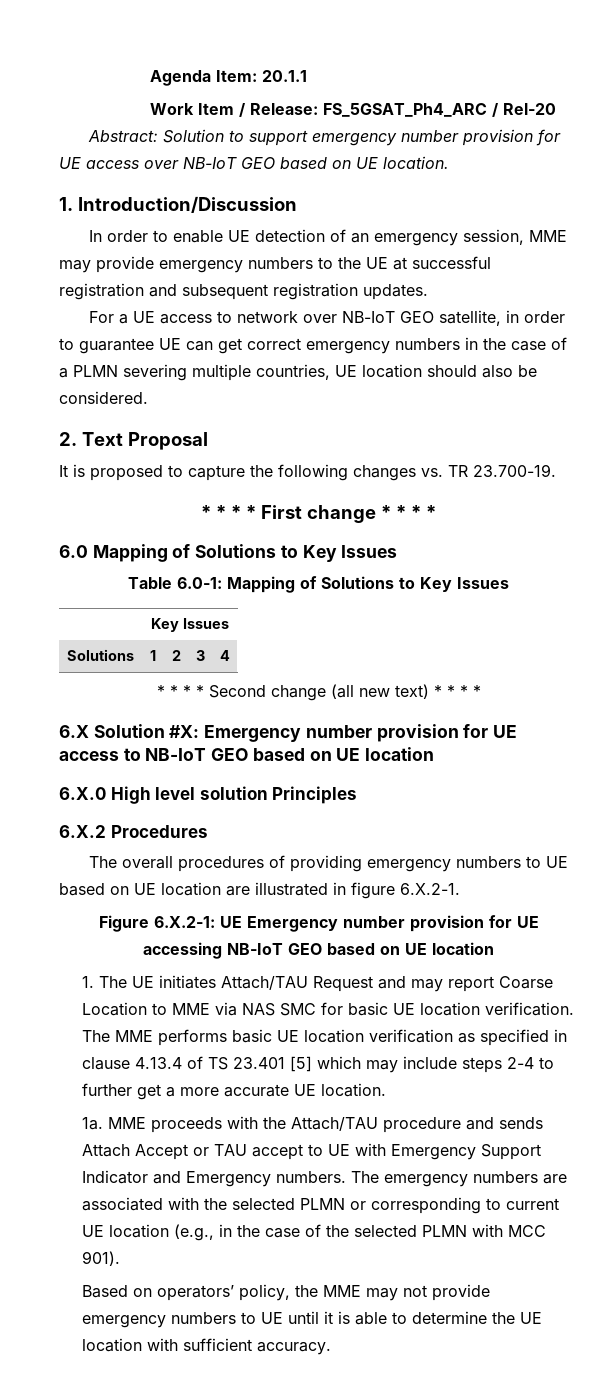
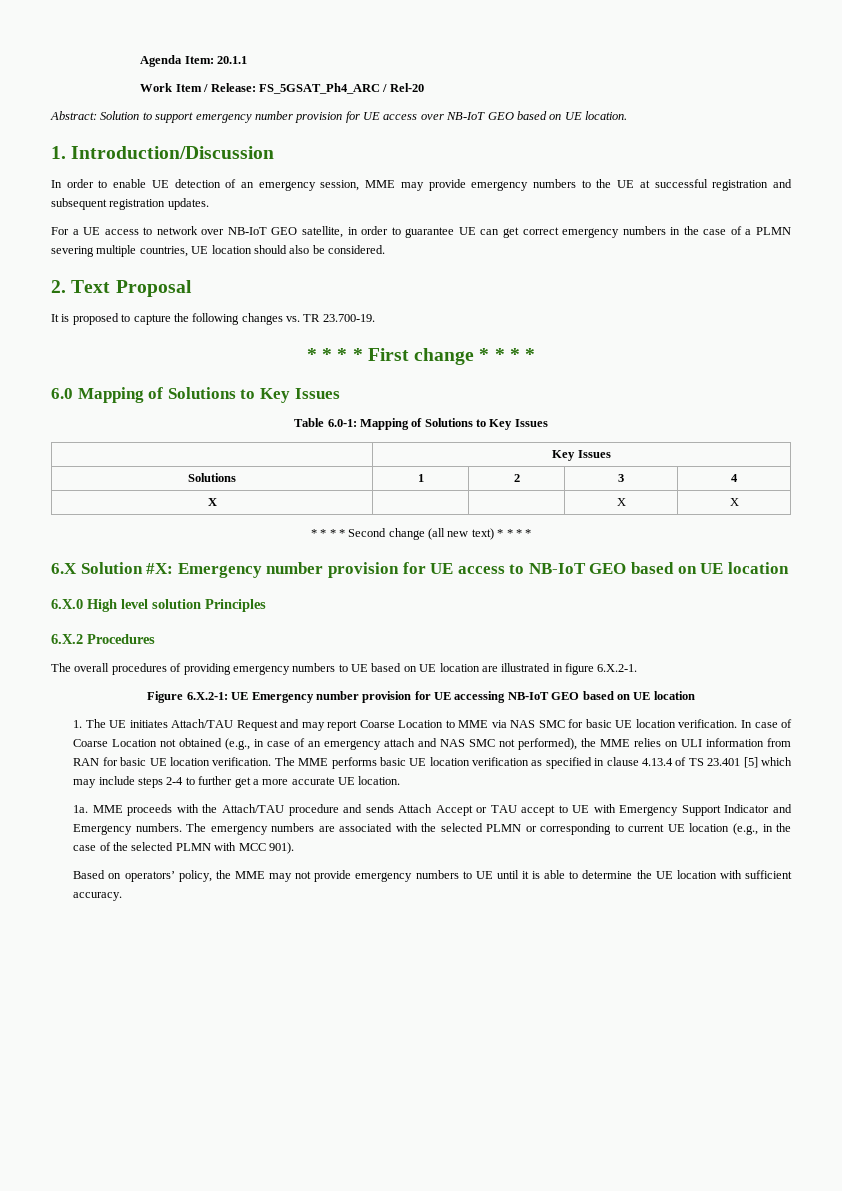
+ X | | | X | X
+ In case of Coarse Location not obtained (e.g., in case of an emergency attach and NAS SMC not performed), the MME relies on ULI information from RAN for basic UE location verification.

